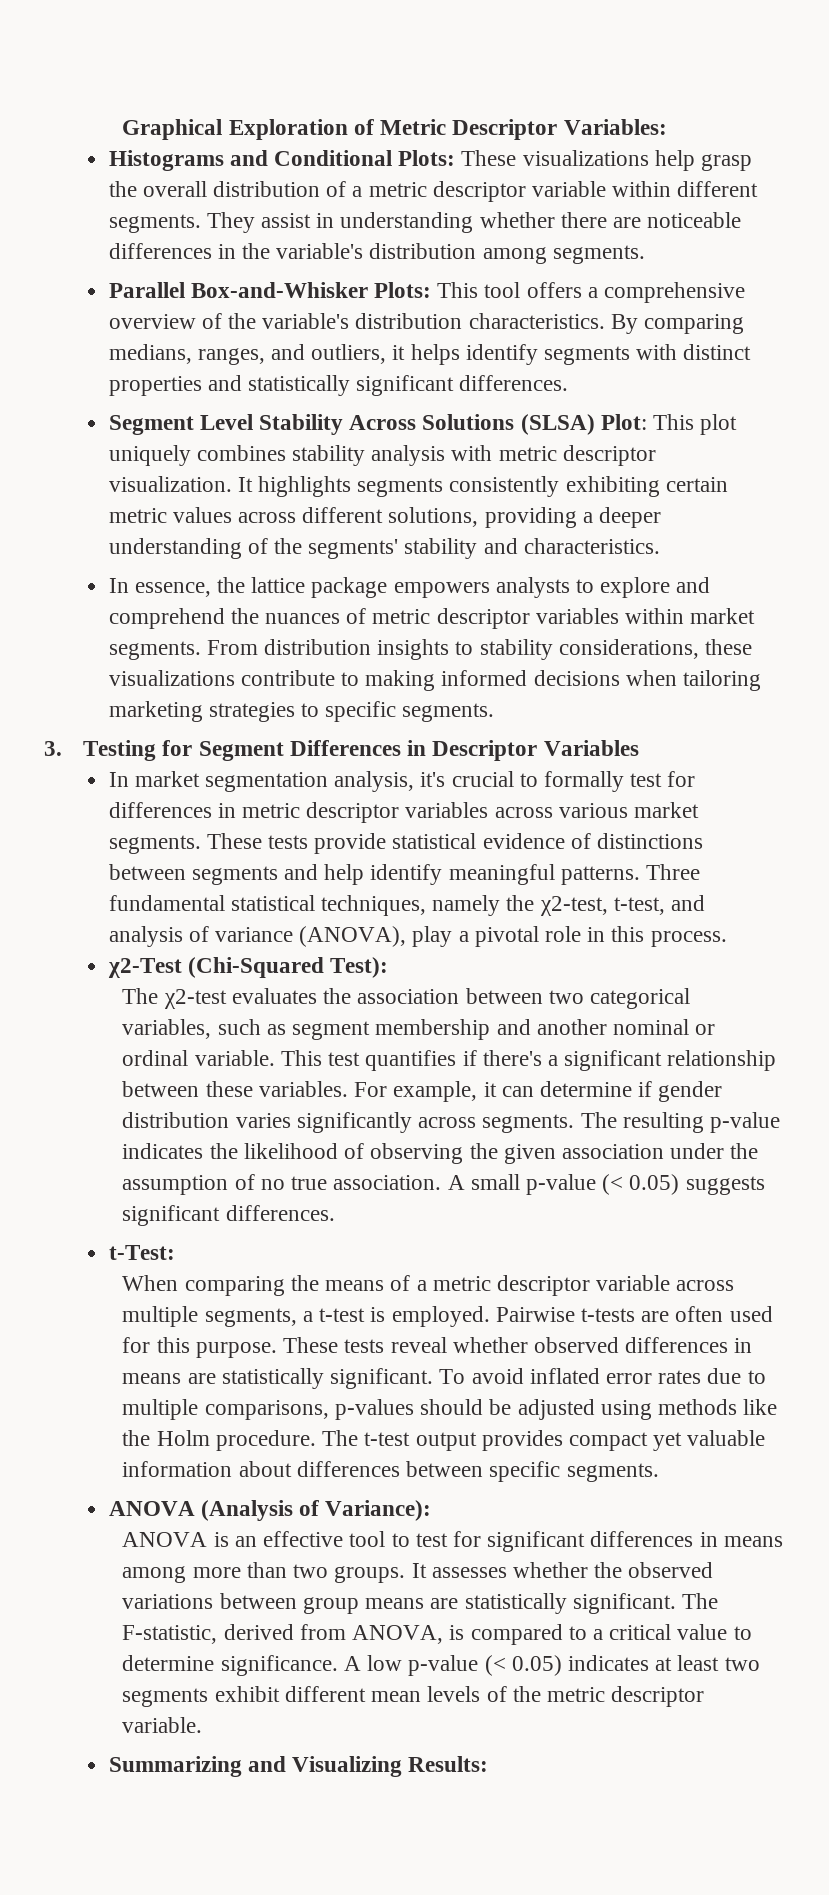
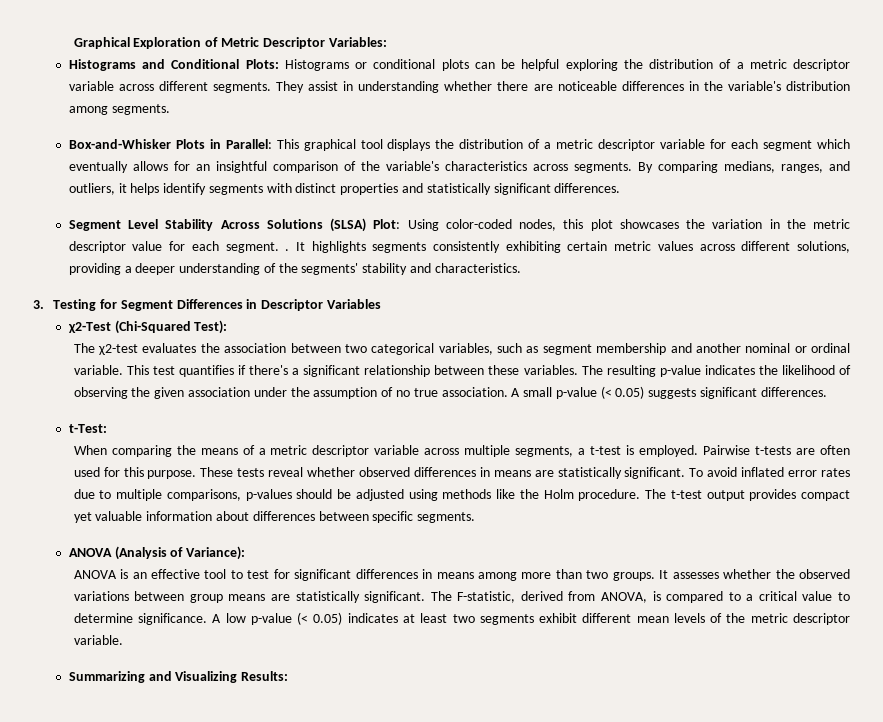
- Histograms and Conditional Plots: These visualizations help grasp the overall distribution of a metric descriptor variable within different segments.
+ Histograms and Conditional Plots: Histograms or conditional plots can be helpful exploring the distribution of a metric descriptor variable across different segments.
- Parallel Box-and-Whisker Plots: This tool offers a comprehensive overview of the variable's distribution characteristics.
+ Box-and-Whisker Plots in Parallel: This graphical tool displays the distribution of a metric descriptor variable for each segment which eventually allows for an insightful comparison of the variable's characteristics across segments.
- Segment Level Stability Across Solutions (SLSA) Plot: This plot uniquely combines stability analysis with metric descriptor visualization.
+ Segment Level Stability Across Solutions (SLSA) Plot: Using color-coded nodes, this plot showcases the variation in the metric descriptor value for each segment. .
- In essence, the lattice package empowers analysts to explore and comprehend the nuances of metric descriptor variables within market segments. From distribution insights to stability considerations, these visualizations contribute to making informed decisions when tailoring marketing strategies to specific segments.
- In market segmentation analysis, it's crucial to formally test for differences in metric descriptor variables across various market segments. These tests provide statistical evidence of distinctions between segments and help identify meaningful patterns. Three fundamental statistical techniques, namely the χ2-test, t-test, and analysis of variance (ANOVA), play a pivotal role in this process.
- For example, it can determine if gender distribution varies significantly across segments.

